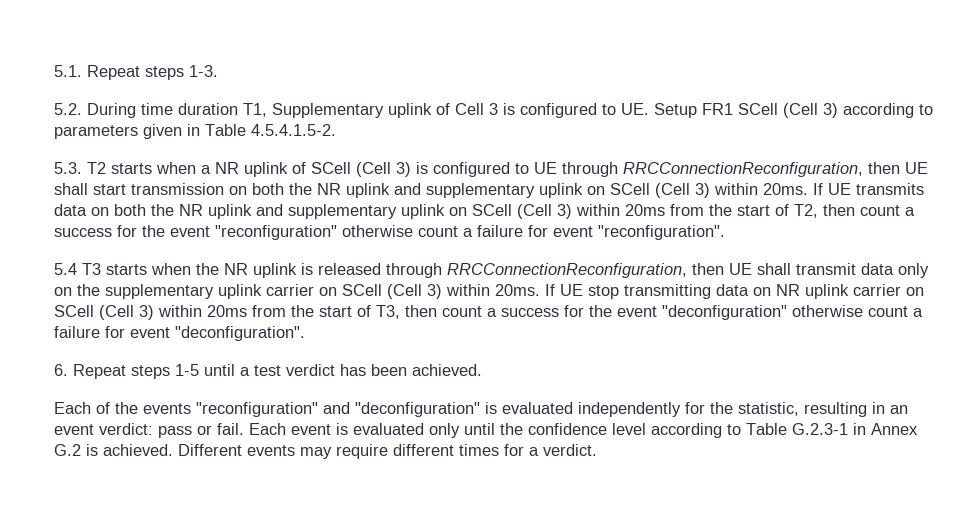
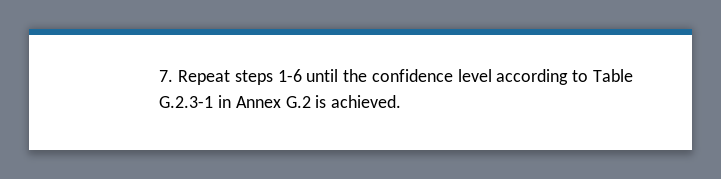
- 5.1. Repeat steps 1-3.
- 5.2. During time duration T1, Supplementary uplink of Cell 3 is configured to UE. Setup FR1 SCell (Cell 3) according to parameters given in Table 4.5.4.1.5-2.
- 5.3. T2 starts when a NR uplink of SCell (Cell 3) is configured to UE through RRCConnectionReconfiguration, then UE shall start transmission on both the NR uplink and supplementary uplink on SCell (Cell 3) within 20ms. If UE transmits data on both the NR uplink and supplementary uplink on SCell (Cell 3) within 20ms from the start of T2, then count a success for the event "reconfiguration" otherwise count a failure for event "reconfiguration".
- 5.4 T3 starts when the NR uplink is released through RRCConnectionReconfiguration, then UE shall transmit data only on the supplementary uplink carrier on SCell (Cell 3) within 20ms. If UE stop transmitting data on NR uplink carrier on SCell (Cell 3) within 20ms from the start of T3, then count a success for the event "deconfiguration" otherwise count a failure for event "deconfiguration".
- 6. Repeat steps 1-5 until a test verdict has been achieved.
- Each of the events "reconfiguration" and "deconfiguration" is evaluated independently for the statistic, resulting in an event verdict: pass or fail. Each event is evaluated only until the confidence level according to Table G.2.3-1 in Annex G.2 is achieved. Different events may require different times for a verdict.
+ 7. Repeat steps 1-6 until the confidence level according to Table G.2.3-1 in Annex G.2 is achieved.

